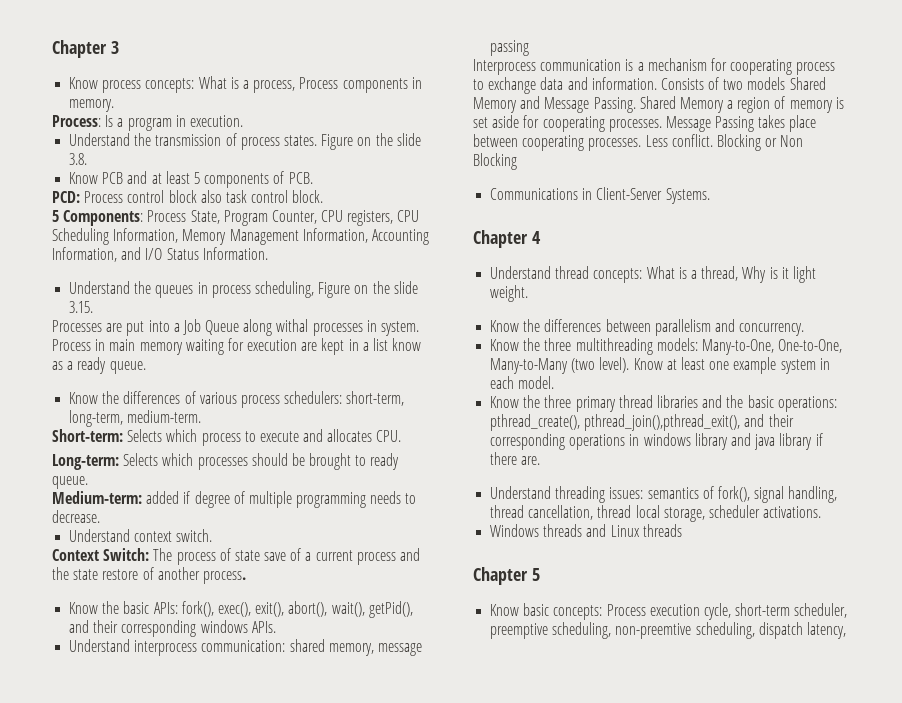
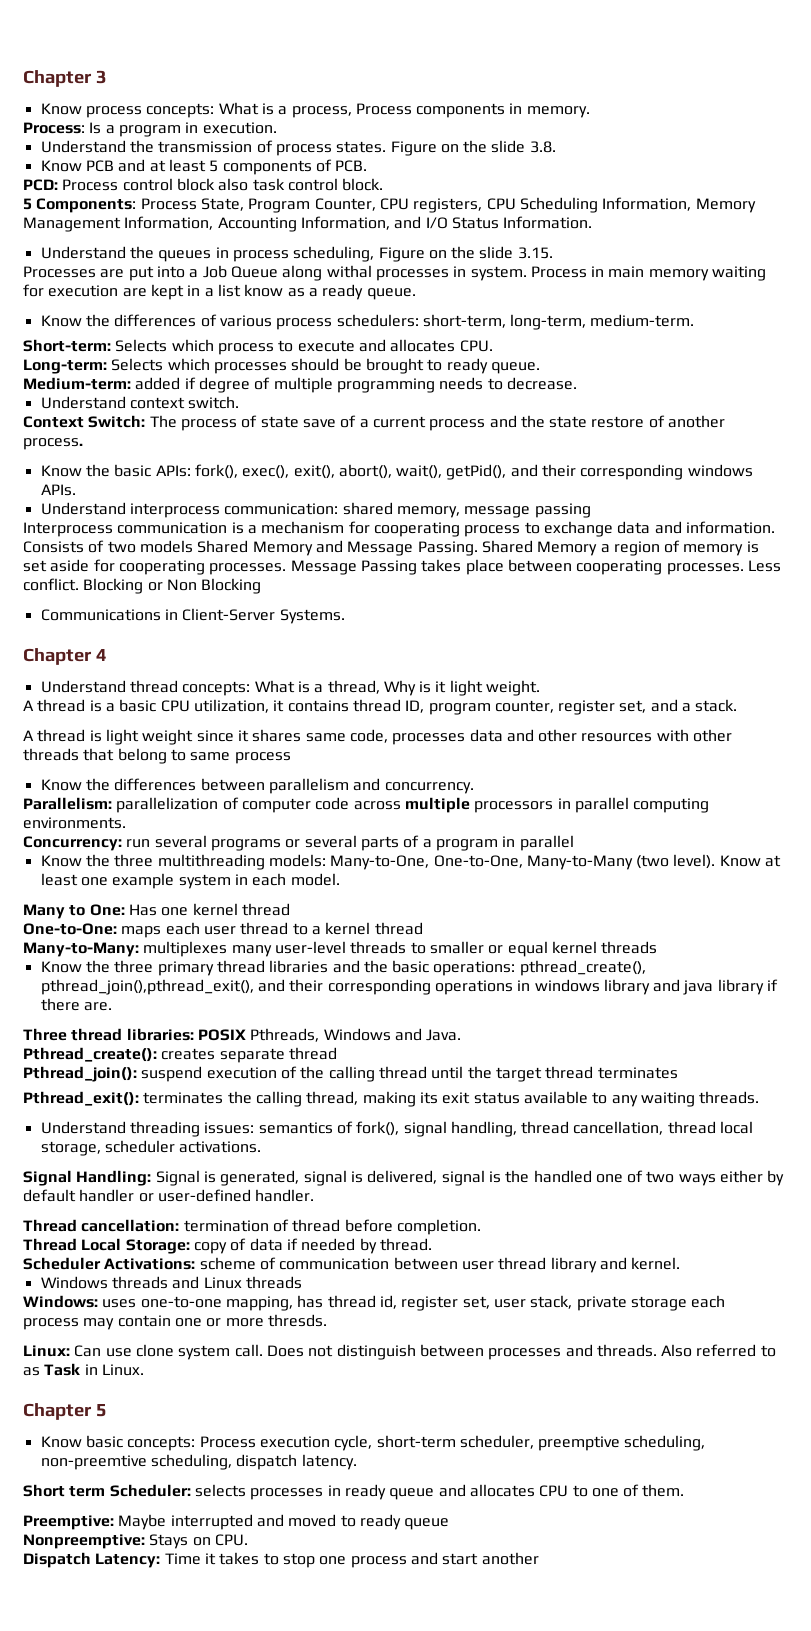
+ A thread is a basic CPU utilization, it contains thread ID, program counter, register set, and a stack.
+ A thread is light weight since it shares same code, processes data and other resources with other threads that belong to same process
+ Parallelism: parallelization of computer code across multiple processors in parallel computing environments.
+ Concurrency: run several programs or several parts of a program in parallel
+ Many to One: Has one kernel thread
+ One-to-One: maps each user thread to a kernel thread
+ Many-to-Many: multiplexes many user-level threads to smaller or equal kernel threads
+ Three thread libraries: POSIX Pthreads, Windows and Java.
+ Pthread_create(): creates separate thread
+ Pthread_join(): suspend execution of the calling thread until the target thread terminates
+ Pthread_exit(): terminates the calling thread, making its exit status available to any waiting threads.
+ Signal Handling: Signal is generated, signal is delivered, signal is the handled one of two ways either by default handler or user-defined handler.
+ Thread cancellation: termination of thread before completion.
+ Thread Local Storage: copy of data if needed by thread.
+ Scheduler Activations: scheme of communication between user thread library and kernel.
+ Windows: uses one-to-one mapping, has thread id, register set, user stack, private storage each process may contain one or more thresds.
+ Linux: Can use clone system call. Does not distinguish between processes and threads. Also referred to as Task in Linux.
- Know basic concepts: Process execution cycle, short-term scheduler, preemptive scheduling, non-preemtive scheduling, dispatch latency,
+ Know basic concepts: Process execution cycle, short-term scheduler, preemptive scheduling, non-preemtive scheduling, dispatch latency.
+ Short term Scheduler: selects processes in ready queue and allocates CPU to one of them.
+ Preemptive: Maybe interrupted and moved to ready queue
+ Nonpreemptive: Stays on CPU.
+ Dispatch Latency: Time it takes to stop one process and start another

